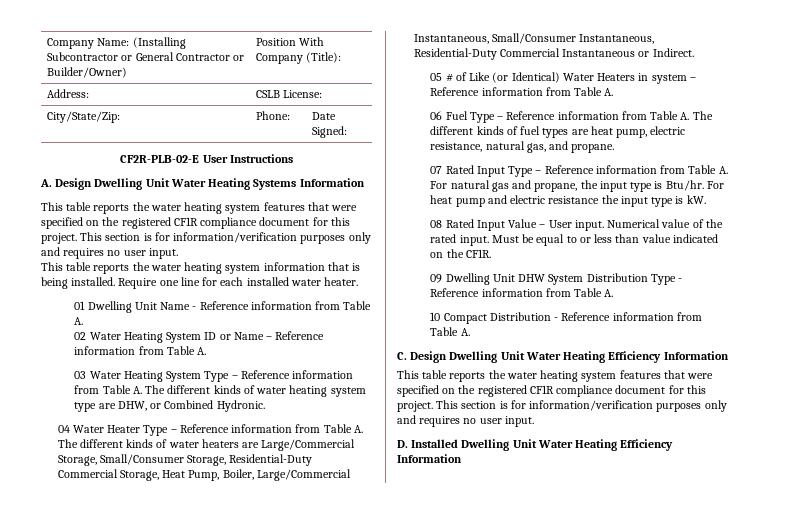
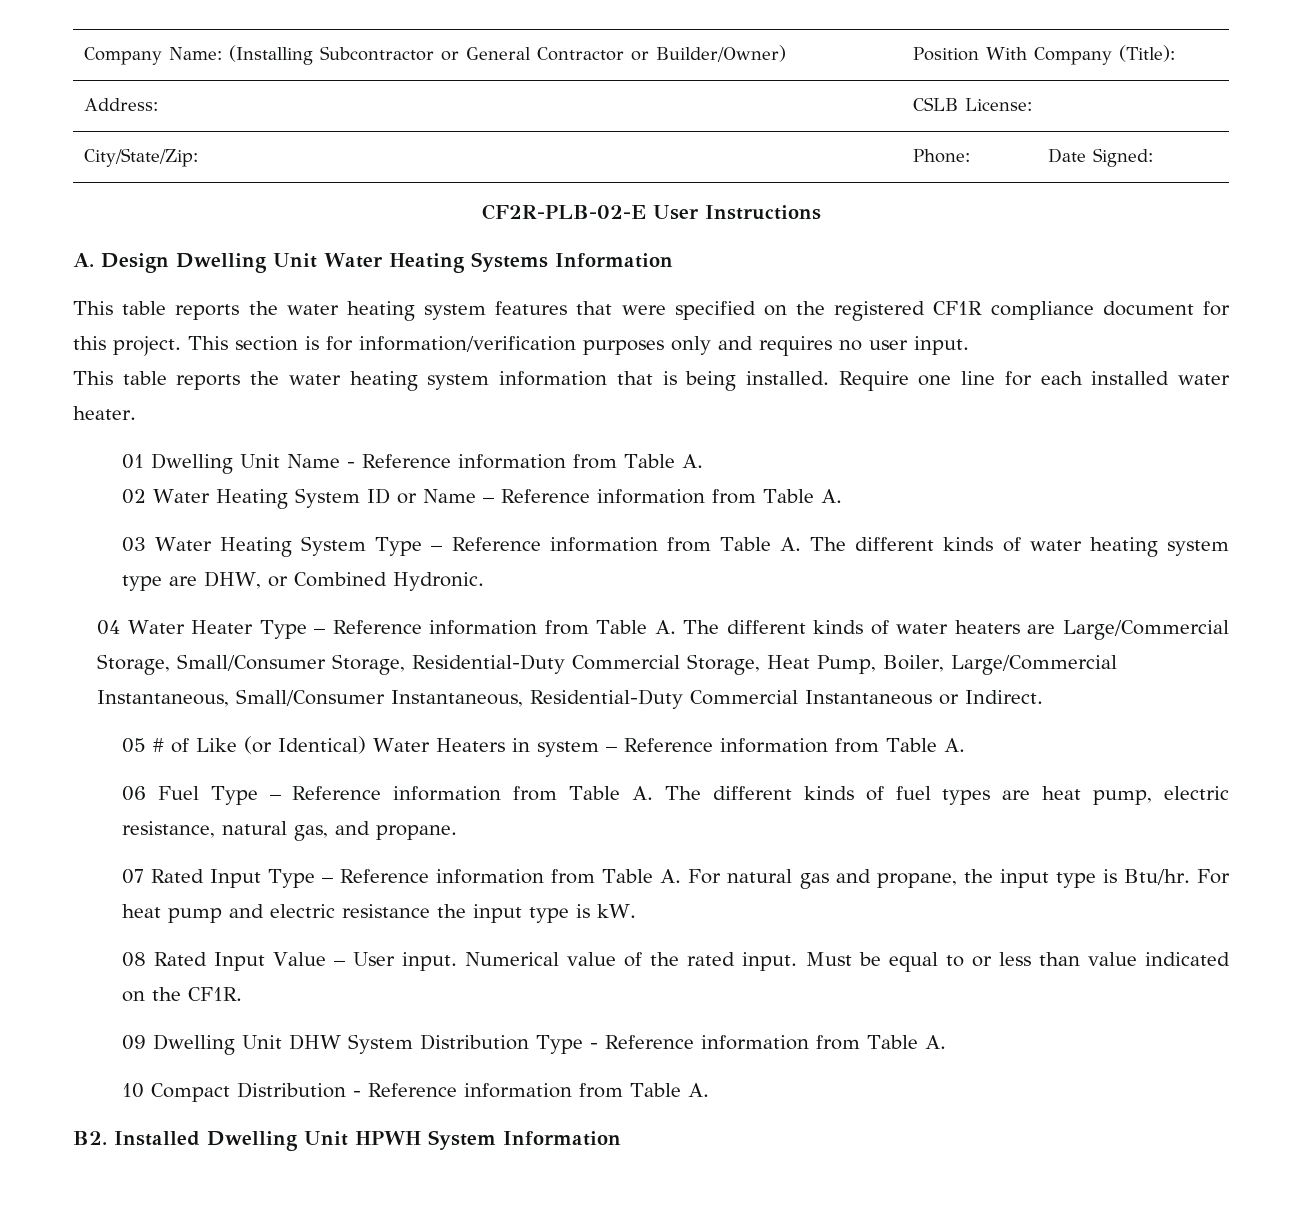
- C. Design Dwelling Unit Water Heating Efficiency Information
- This table reports the water heating system features that were specified on the registered CF1R compliance document for this project. This section is for information/verification purposes only and requires no user input.
- D. Installed Dwelling Unit Water Heating Efficiency Information
+ B2. Installed Dwelling Unit HPWH System Information

